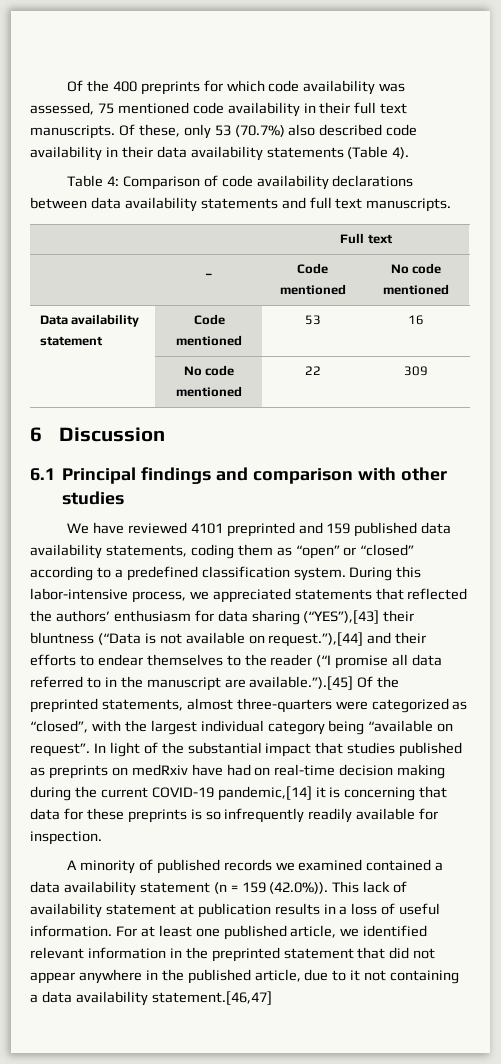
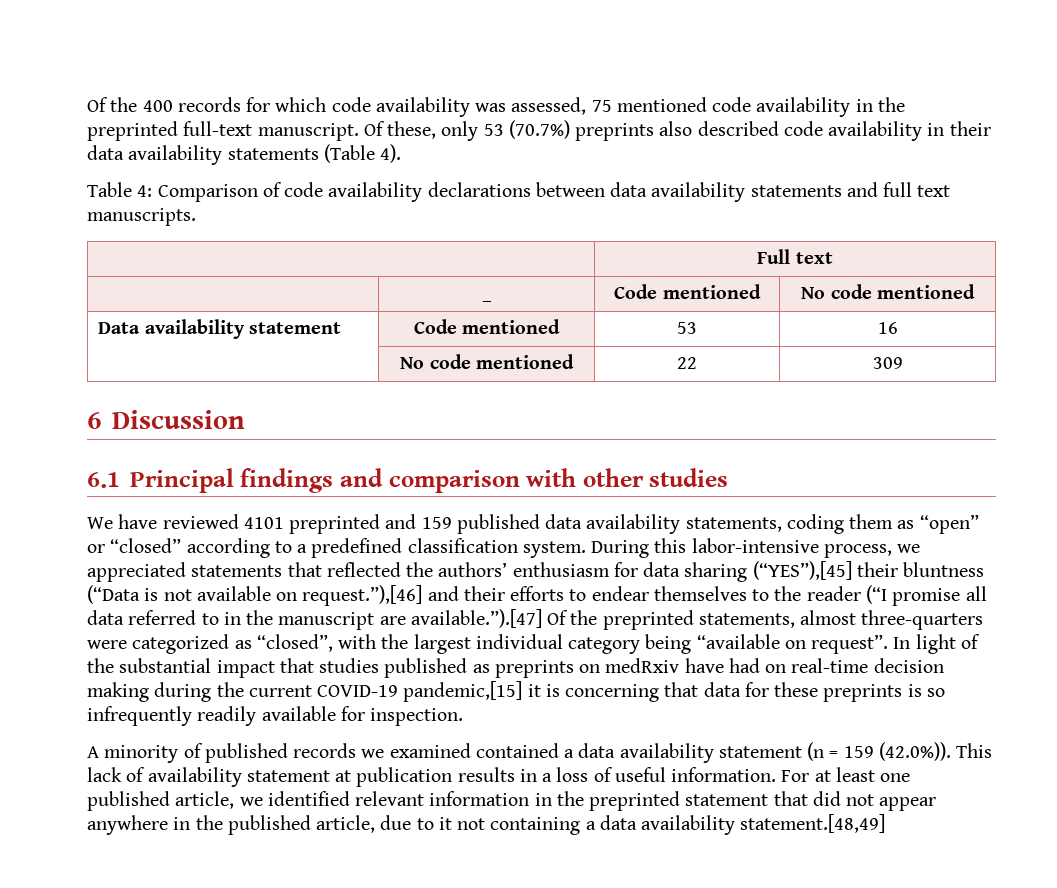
- Of the 400 preprints for which code availability was assessed, 75 mentioned code availability in their full text manuscripts.
+ Of the 400 records for which code availability was assessed, 75 mentioned code availability in the preprinted full-text manuscript.
- Of these, only 53 (70.7%) also described code availability in their data availability statements (Table 4).
+ Of these, only 53 (70.7%) preprints also described code availability in their data availability statements (Table 4).
- During this labor-intensive process, we appreciated statements that reflected the authors’ enthusiasm for data sharing (“YES”),[43] their bluntness (“Data is not available on request.”),[44] and their efforts to endear themselves to the reader (“I promise all data referred to in the manuscript are available.”).[45] Of the preprinted statements, almost three-quarters were categorized as “closed”, with the largest individual category being “available on request”.
+ During this labor-intensive process, we appreciated statements that reflected the authors’ enthusiasm for data sharing (“YES”),[45] their bluntness (“Data is not available on request.”),[46] and their efforts to endear themselves to the reader (“I promise all data referred to in the manuscript are available.”).[47] Of the preprinted statements, almost three-quarters were categorized as “closed”, with the largest individual category being “available on request”.
- In light of the substantial impact that studies published as preprints on medRxiv have had on real-time decision making during the current COVID-19 pandemic,[14] it is concerning that data for these preprints is so infrequently readily available for inspection.
+ In light of the substantial impact that studies published as preprints on medRxiv have had on real-time decision making during the current COVID-19 pandemic,[15] it is concerning that data for these preprints is so infrequently readily available for inspection.
- For at least one published article, we identified relevant information in the preprinted statement that did not appear anywhere in the published article, due to it not containing a data availability statement.[46,47]
+ For at least one published article, we identified relevant information in the preprinted statement that did not appear anywhere in the published article, due to it not containing a data availability statement.[48,49]

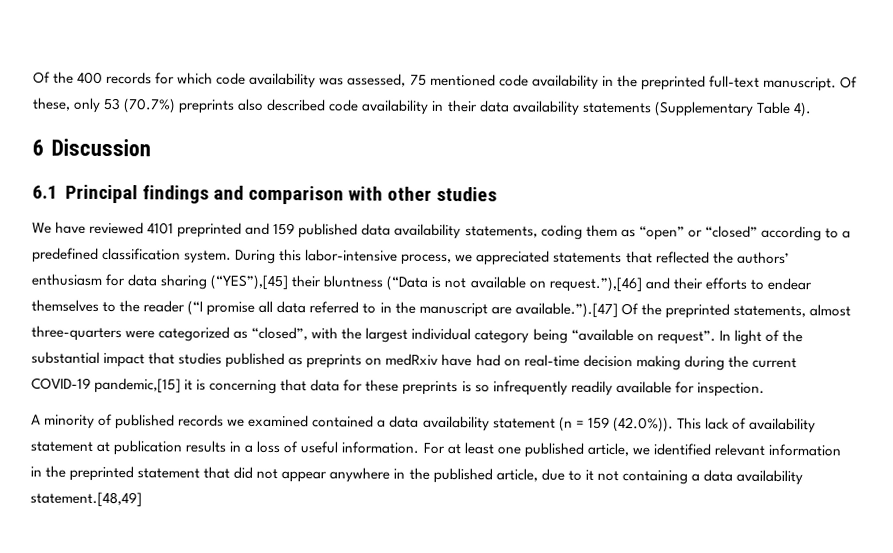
- Of these, only 53 (70.7%) preprints also described code availability in their data availability statements (Table 4).
+ Of these, only 53 (70.7%) preprints also described code availability in their data availability statements (Supplementary Table 4).
- Table 4: Comparison of code availability declarations between data availability statements and full text manuscripts.
- | Full text
- | _ | Code mentioned | No code mentioned
- Data availability statement | Code mentioned | 53 | 16
- | No code mentioned | 22 | 309

